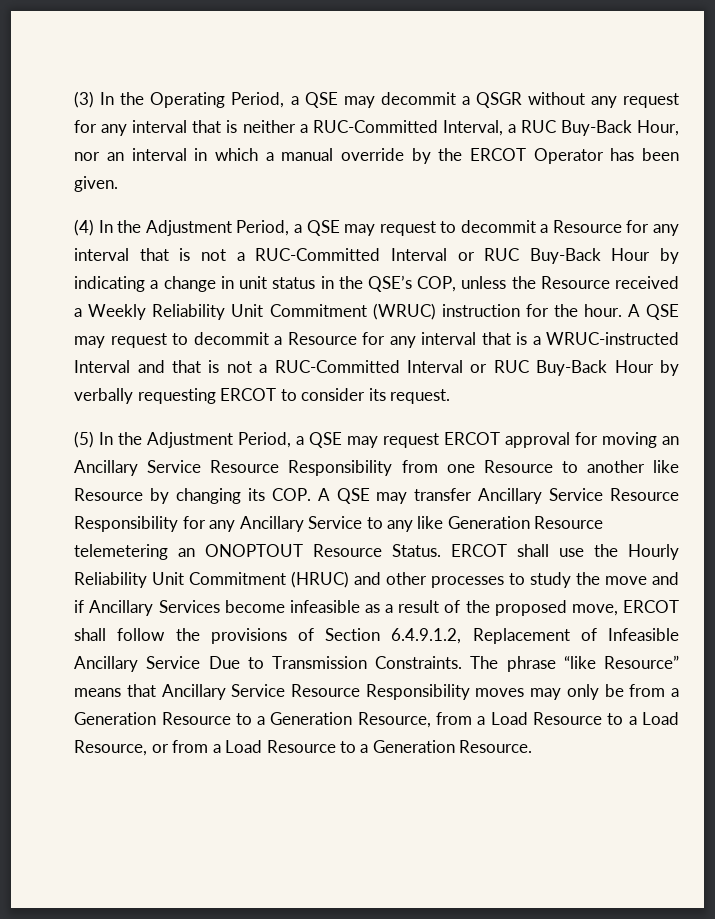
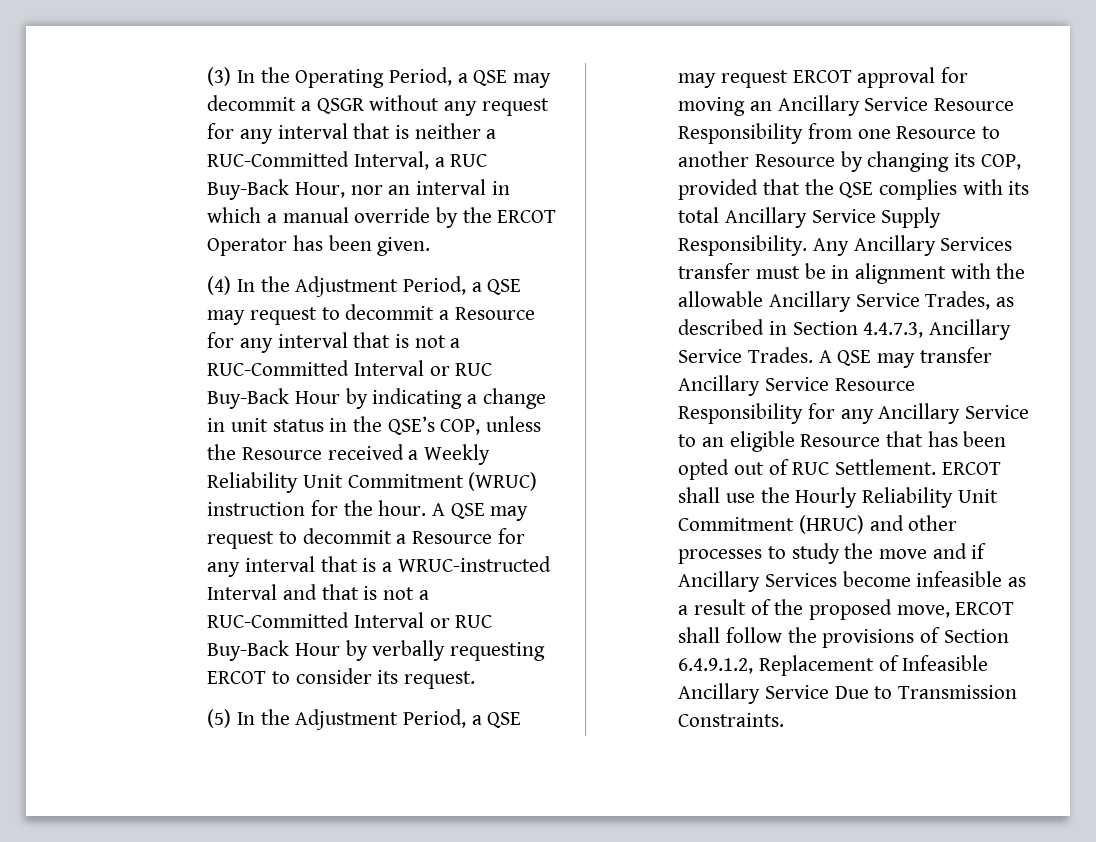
- (5) In the Adjustment Period, a QSE may request ERCOT approval for moving an Ancillary Service Resource Responsibility from one Resource to another like Resource by changing its COP. A QSE may transfer Ancillary Service Resource Responsibility for any Ancillary Service to any like Generation Resource telemetering an ONOPTOUT Resource Status.
+ (5) In the Adjustment Period, a QSE may request ERCOT approval for moving an Ancillary Service Resource Responsibility from one Resource to another Resource by changing its COP, provided that the QSE complies with its total Ancillary Service Supply Responsibility. Any Ancillary Services transfer must be in alignment with the allowable Ancillary Service Trades, as described in Section 4.4.7.3, Ancillary Service Trades. A QSE may transfer Ancillary Service Resource Responsibility for any Ancillary Service to an eligible Resource that has been opted out of RUC Settlement.
- The phrase “like Resource” means that Ancillary Service Resource Responsibility moves may only be from a Generation Resource to a Generation Resource, from a Load Resource to a Load Resource, or from a Load Resource to a Generation Resource.

